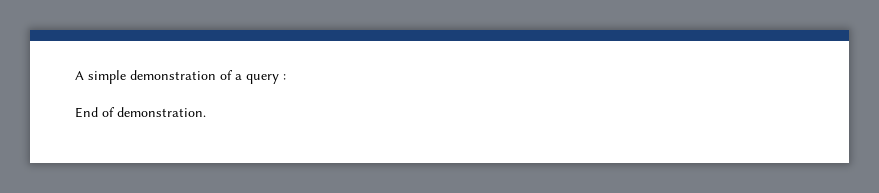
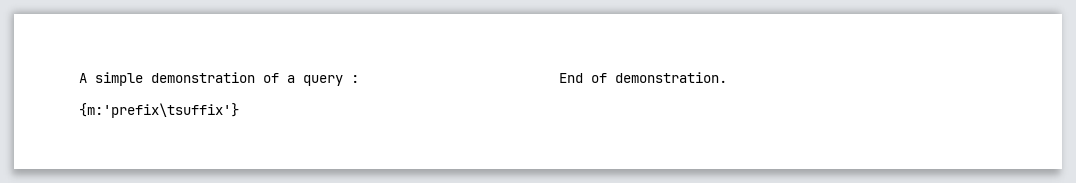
+ {m:'prefix\tsuffix'}

